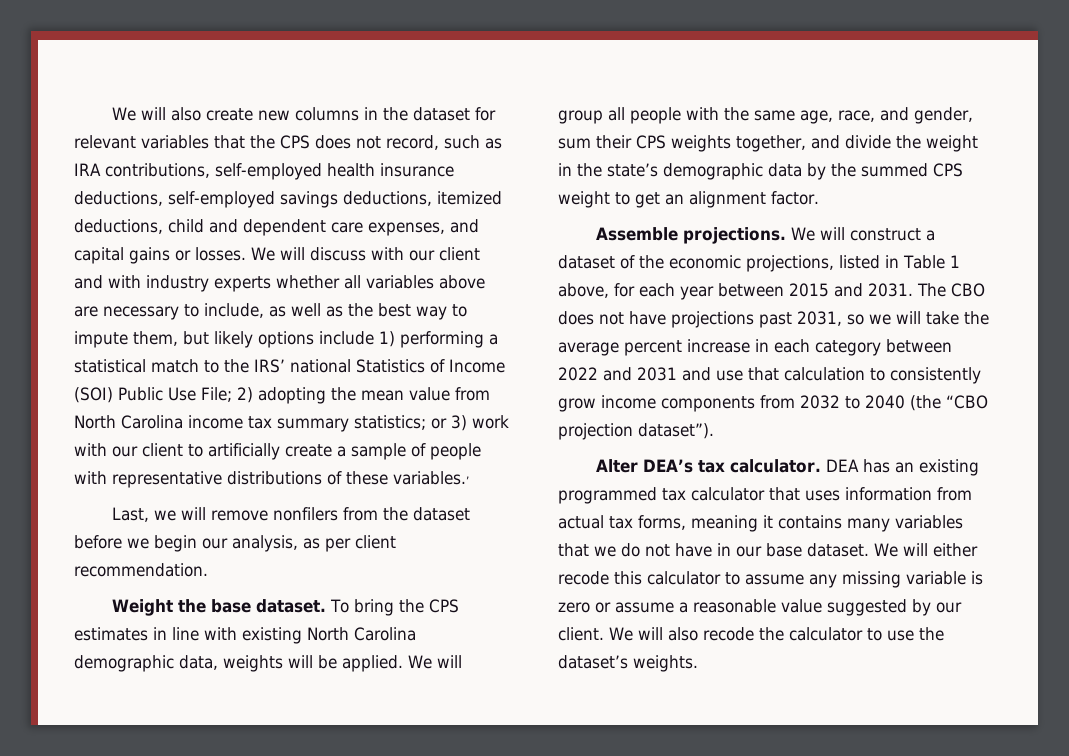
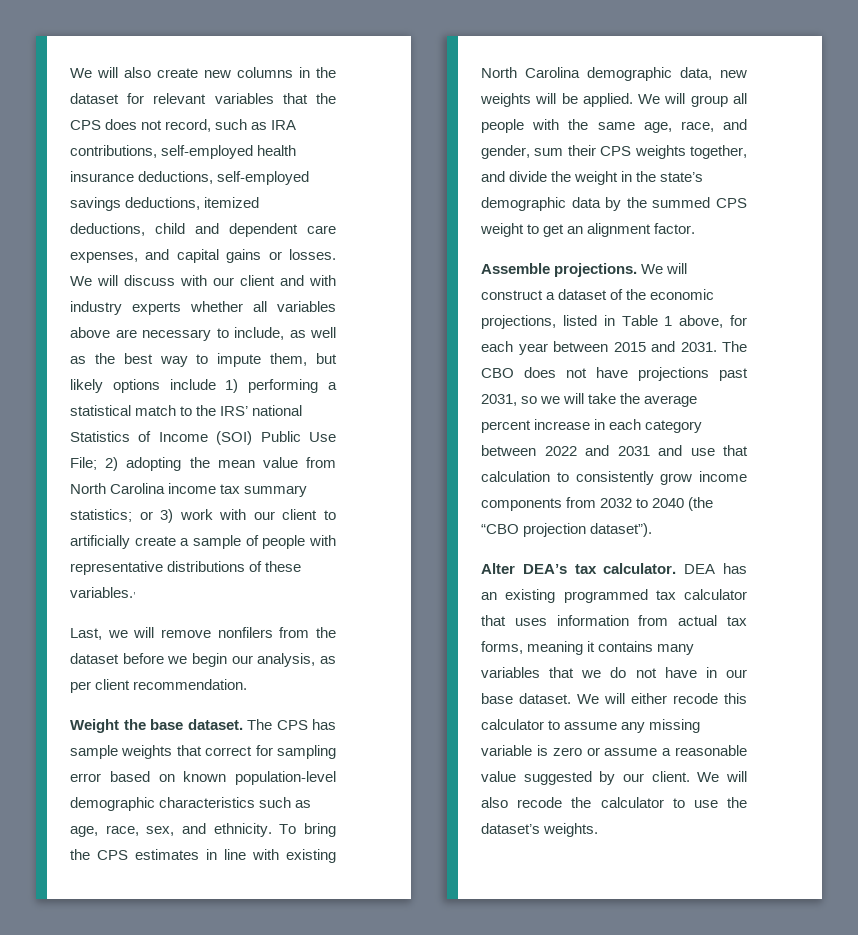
+ The CPS has sample weights that correct for sampling error based on known population-level demographic characteristics such as age, race, sex, and ethnicity.
- To bring the CPS estimates in line with existing North Carolina demographic data, weights will be applied.
+ To bring the CPS estimates in line with existing North Carolina demographic data, new weights will be applied.

